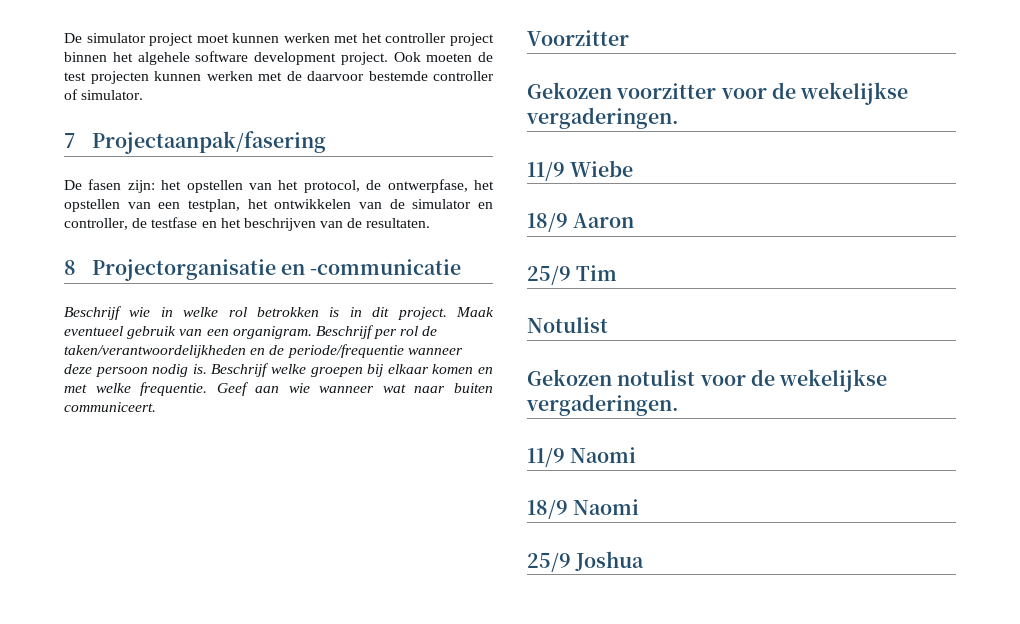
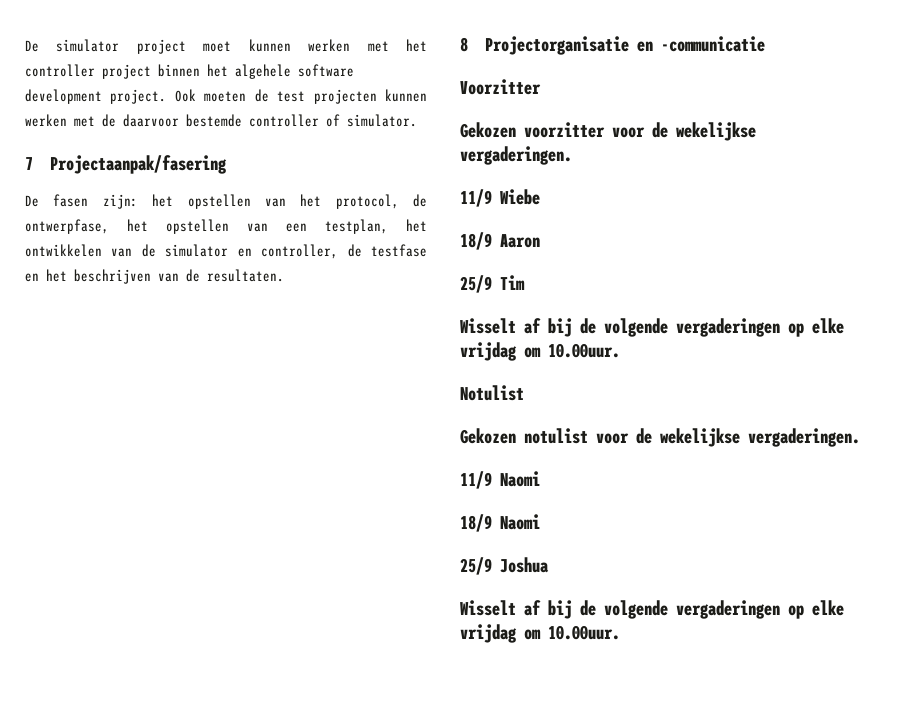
- Beschrijf wie in welke rol betrokken is in dit project. Maak eventueel gebruik van een organigram. Beschrijf per rol de taken/verantwoordelijkheden en de periode/frequentie wanneer deze persoon nodig is. Beschrijf welke groepen bij elkaar komen en met welke frequentie. Geef aan wie wanneer wat naar buiten communiceert.
  25/9 Tim
+ Wisselt af bij de volgende vergaderingen op elke vrijdag om 10.00uur.
  25/9 Joshua
+ Wisselt af bij de volgende vergaderingen op elke vrijdag om 10.00uur.

